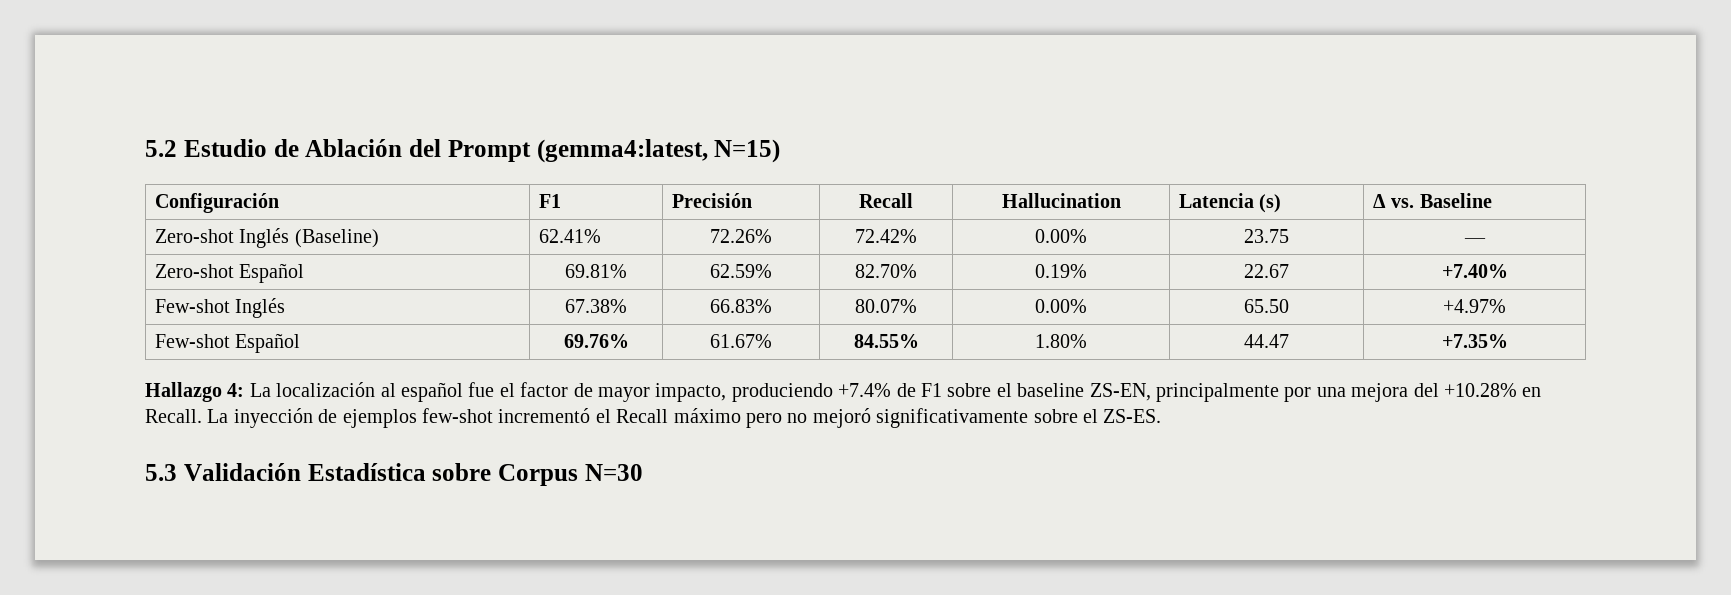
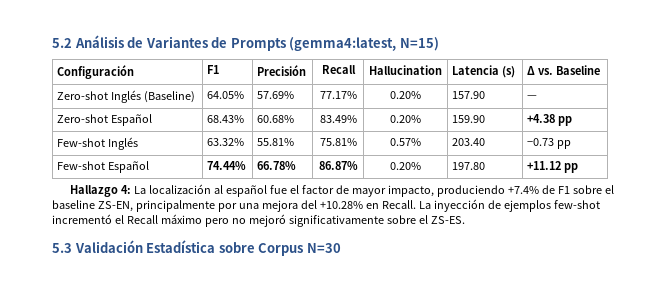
- 5.2 Estudio de Ablación del Prompt (gemma4:latest, N=15)
+ 5.2 Análisis de Variantes de Prompts (gemma4:latest, N=15)
- Zero-shot Inglés (Baseline) | 62.41% | 72.26% | 72.42% | 0.00% | 23.75 | —
- Zero-shot Español | 69.81% | 62.59% | 82.70% | 0.19% | 22.67 | +7.40%
- Few-shot Inglés | 67.38% | 66.83% | 80.07% | 0.00% | 65.50 | +4.97%
- Few-shot Español | 69.76% | 61.67% | 84.55% | 1.80% | 44.47 | +7.35%
+ Zero-shot Inglés (Baseline) | 64.05% | 57.69% | 77.17% | 0.20% | 157.90 | —
+ Zero-shot Español | 68.43% | 60.68% | 83.49% | 0.20% | 159.90 | +4.38 pp
+ Few-shot Inglés | 63.32% | 55.81% | 75.81% | 0.57% | 203.40 | −0.73 pp
+ Few-shot Español | 74.44% | 66.78% | 86.87% | 0.20% | 197.80 | +11.12 pp

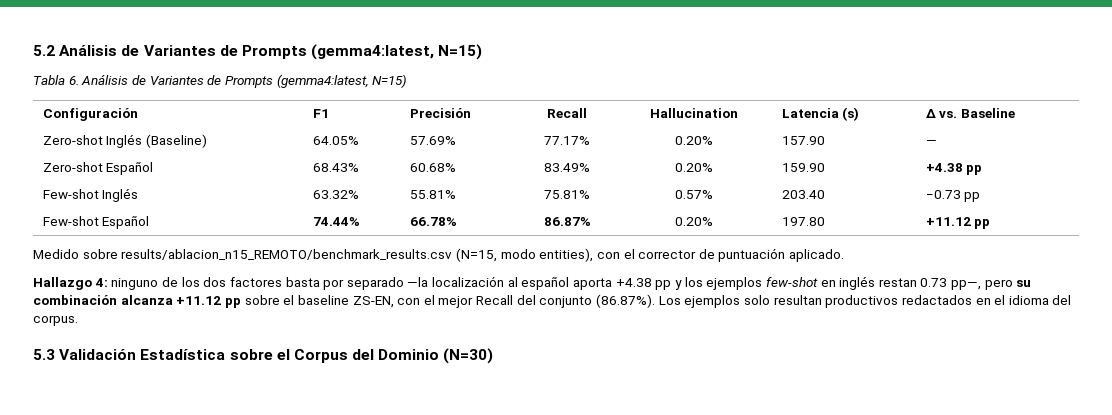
+ Tabla 6. Análisis de Variantes de Prompts (gemma4:latest, N=15)
- Hallazgo 4: La localización al español fue el factor de mayor impacto, produciendo +7.4% de F1 sobre el baseline ZS-EN, principalmente por una mejora del +10.28% en Recall. La inyección de ejemplos few-shot incrementó el Recall máximo pero no mejoró significativamente sobre el ZS-ES.
+ Medido sobre results/ablacion_n15_REMOTO/benchmark_results.csv (N=15, modo entities), con el corrector de puntuación aplicado.
+ Hallazgo 4: ninguno de los dos factores basta por separado —la localización al español aporta +4.38 pp y los ejemplos few-shot en inglés restan 0.73 pp—, pero su combinación alcanza +11.12 pp sobre el baseline ZS-EN, con el mejor Recall del conjunto (86.87%). Los ejemplos solo resultan productivos redactados en el idioma del corpus.
- 5.3 Validación Estadística sobre Corpus N=30
+ 5.3 Validación Estadística sobre el Corpus del Dominio (N=30)

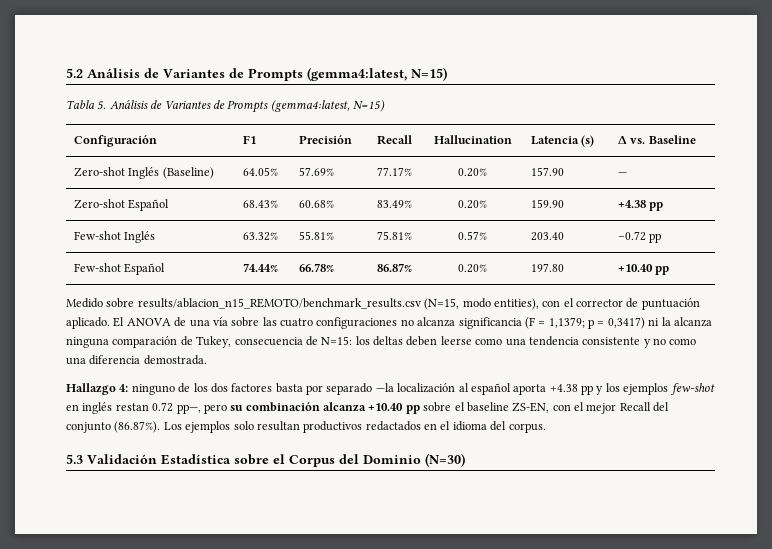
- Tabla 6. Análisis de Variantes de Prompts (gemma4:latest, N=15)
+ Tabla 5. Análisis de Variantes de Prompts (gemma4:latest, N=15)
- Few-shot Inglés | 63.32% | 55.81% | 75.81% | 0.57% | 203.40 | −0.73 pp
+ Few-shot Inglés | 63.32% | 55.81% | 75.81% | 0.57% | 203.40 | −0.72 pp
- Few-shot Español | 74.44% | 66.78% | 86.87% | 0.20% | 197.80 | +11.12 pp
+ Few-shot Español | 74.44% | 66.78% | 86.87% | 0.20% | 197.80 | +10.40 pp
+ El ANOVA de una vía sobre las cuatro configuraciones no alcanza significancia (F = 1,1379; p = 0,3417) ni la alcanza ninguna comparación de Tukey, consecuencia de N=15: los deltas deben leerse como una tendencia consistente y no como una diferencia demostrada.
- Hallazgo 4: ninguno de los dos factores basta por separado —la localización al español aporta +4.38 pp y los ejemplos few-shot en inglés restan 0.73 pp—, pero su combinación alcanza +11.12 pp sobre el baseline ZS-EN, con el mejor Recall del conjunto (86.87%). Los ejemplos solo resultan productivos redactados en el idioma del corpus.
+ Hallazgo 4: ninguno de los dos factores basta por separado —la localización al español aporta +4.38 pp y los ejemplos few-shot en inglés restan 0.72 pp—, pero su combinación alcanza +10.40 pp sobre el baseline ZS-EN, con el mejor Recall del conjunto (86.87%). Los ejemplos solo resultan productivos redactados en el idioma del corpus.

